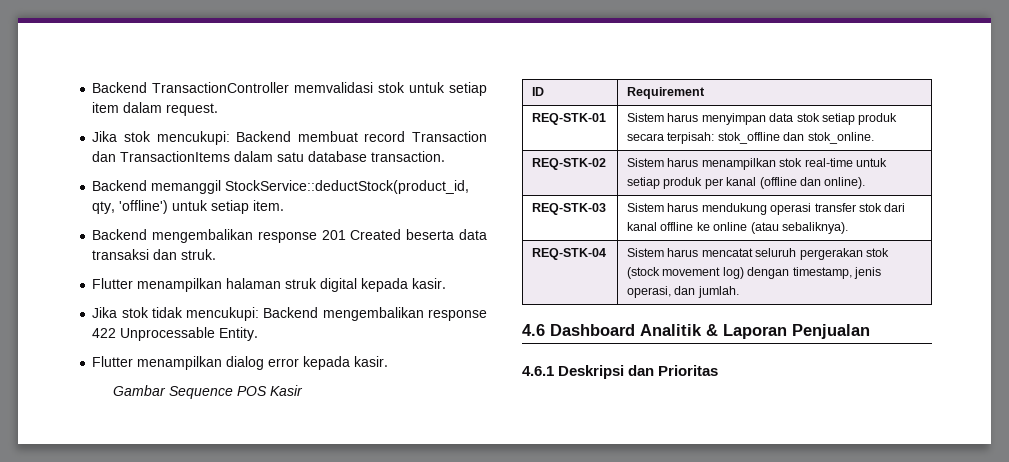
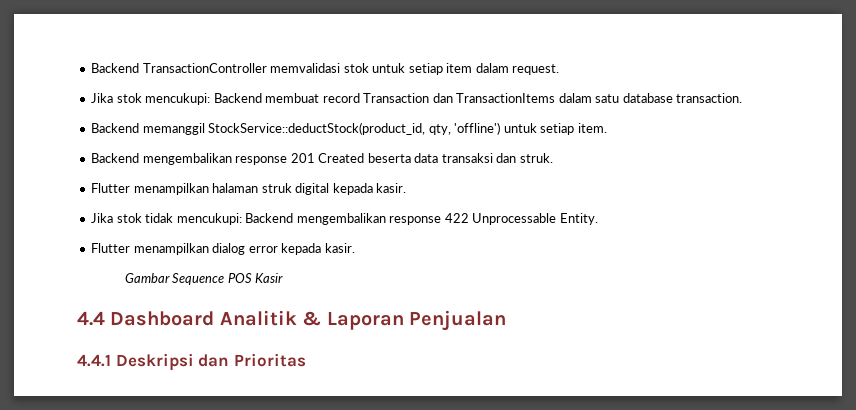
- ID | Requirement
- REQ-STK-01 | Sistem harus menyimpan data stok setiap produk secara terpisah: stok_offline dan stok_online.
- REQ-STK-02 | Sistem harus menampilkan stok real-time untuk setiap produk per kanal (offline dan online).
- REQ-STK-03 | Sistem harus mendukung operasi transfer stok dari kanal offline ke online (atau sebaliknya).
- REQ-STK-04 | Sistem harus mencatat seluruh pergerakan stok (stock movement log) dengan timestamp, jenis operasi, dan jumlah.
- 4.6 Dashboard Analitik & Laporan Penjualan
+ 4.4 Dashboard Analitik & Laporan Penjualan
- 4.6.1 Deskripsi dan Prioritas
+ 4.4.1 Deskripsi dan Prioritas

